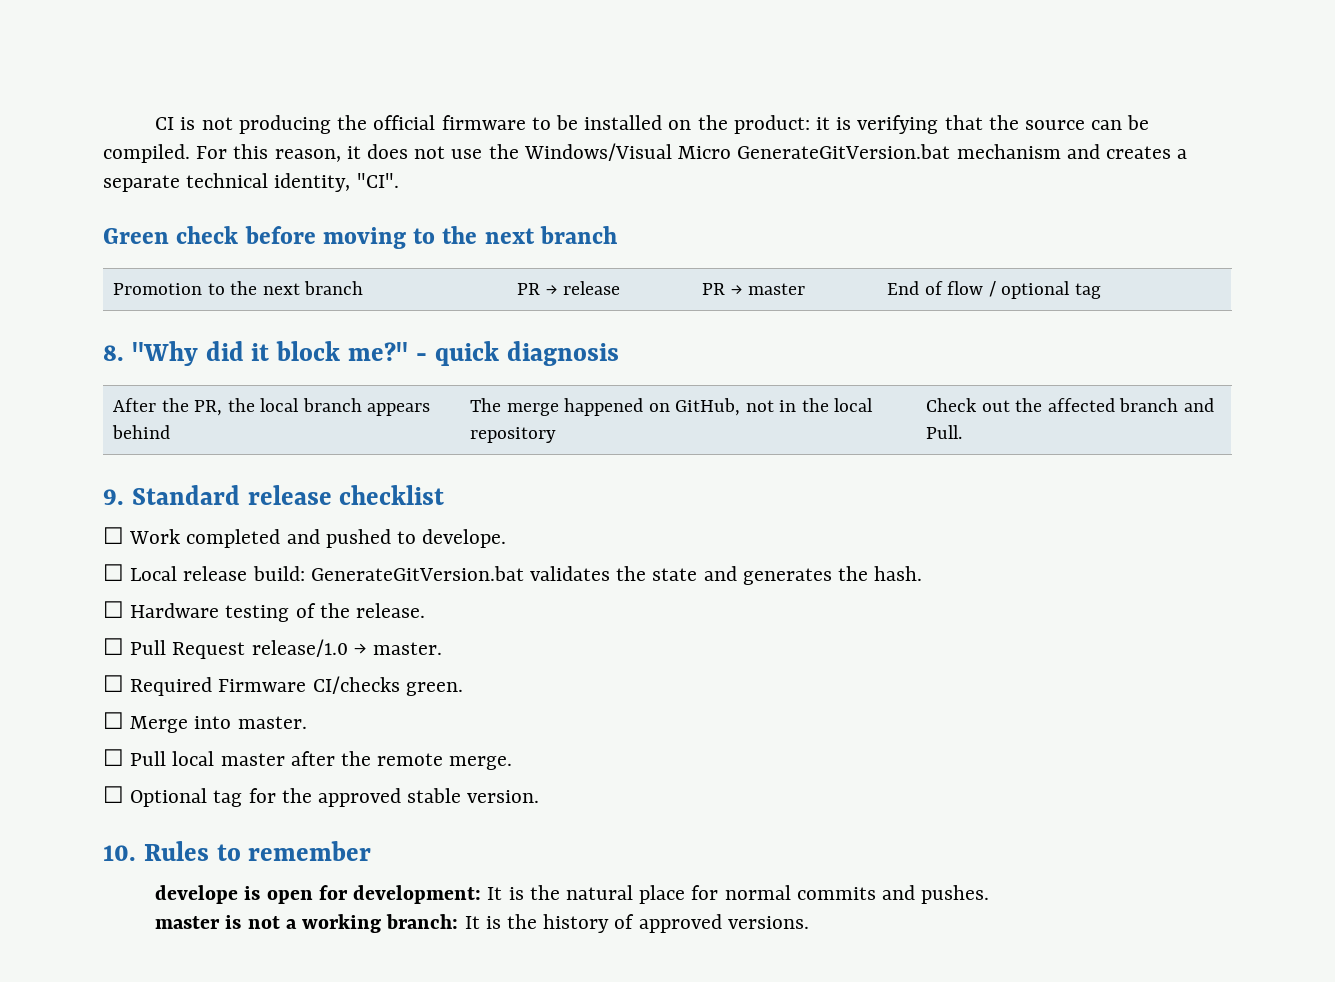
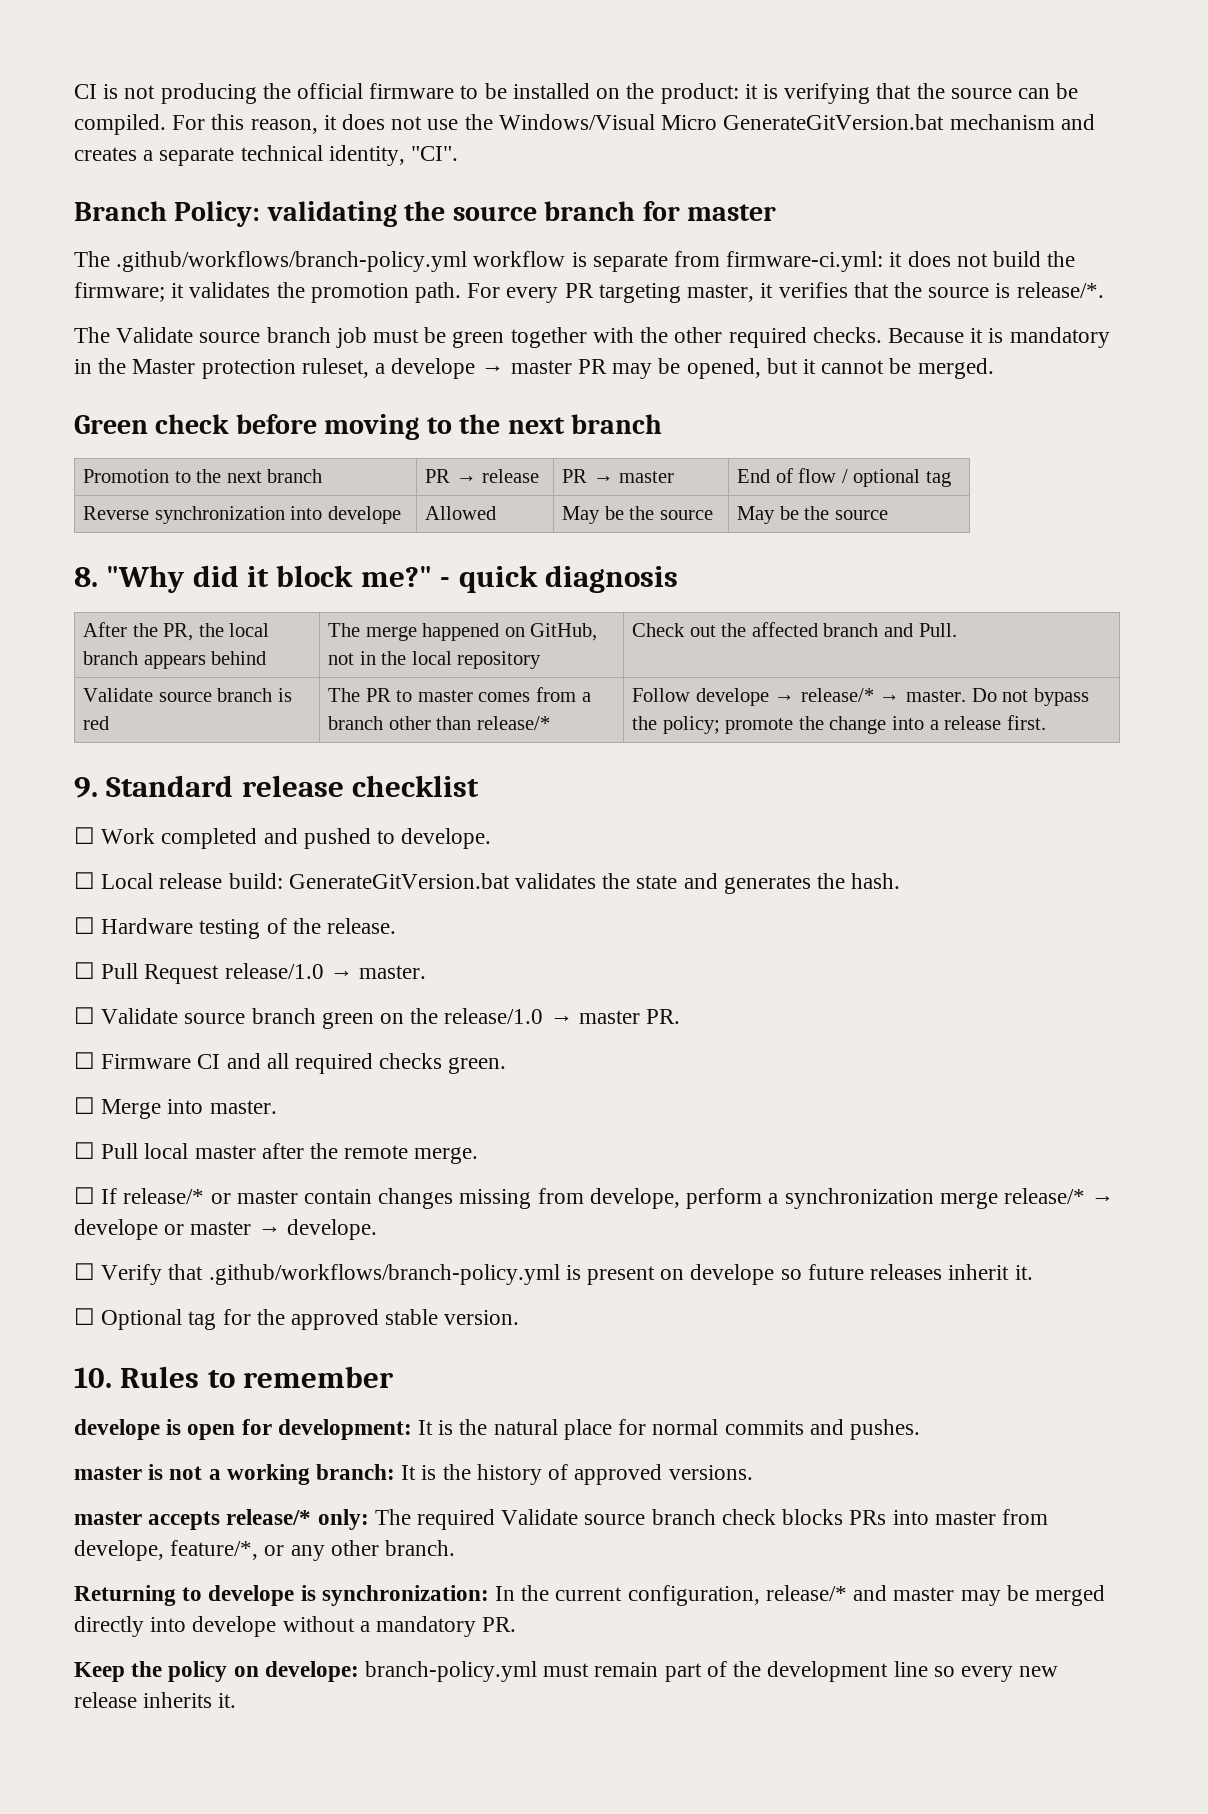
+ Branch Policy: validating the source branch for master
+ The .github/workflows/branch-policy.yml workflow is separate from firmware-ci.yml: it does not build the firmware; it validates the promotion path. For every PR targeting master, it verifies that the source is release/*.
+ The Validate source branch job must be green together with the other required checks. Because it is mandatory in the Master protection ruleset, a develope → master PR may be opened, but it cannot be merged.
+ Reverse synchronization into develope | Allowed | May be the source | May be the source
+ Validate source branch is red | The PR to master comes from a branch other than release/* | Follow develope → release/* → master. Do not bypass the policy; promote the change into a release first.
- ☐ Required Firmware CI/checks green.
+ ☐ Validate source branch green on the release/1.0 → master PR.
+ ☐ Firmware CI and all required checks green.
+ ☐ If release/* or master contain changes missing from develope, perform a synchronization merge release/* → develope or master → develope.
+ ☐ Verify that .github/workflows/branch-policy.yml is present on develope so future releases inherit it.
+ master accepts release/* only: The required Validate source branch check blocks PRs into master from develope, feature/*, or any other branch.
+ Returning to develope is synchronization: In the current configuration, release/* and master may be merged directly into develope without a mandatory PR.
+ Keep the policy on develope: branch-policy.yml must remain part of the development line so every new release inherits it.

